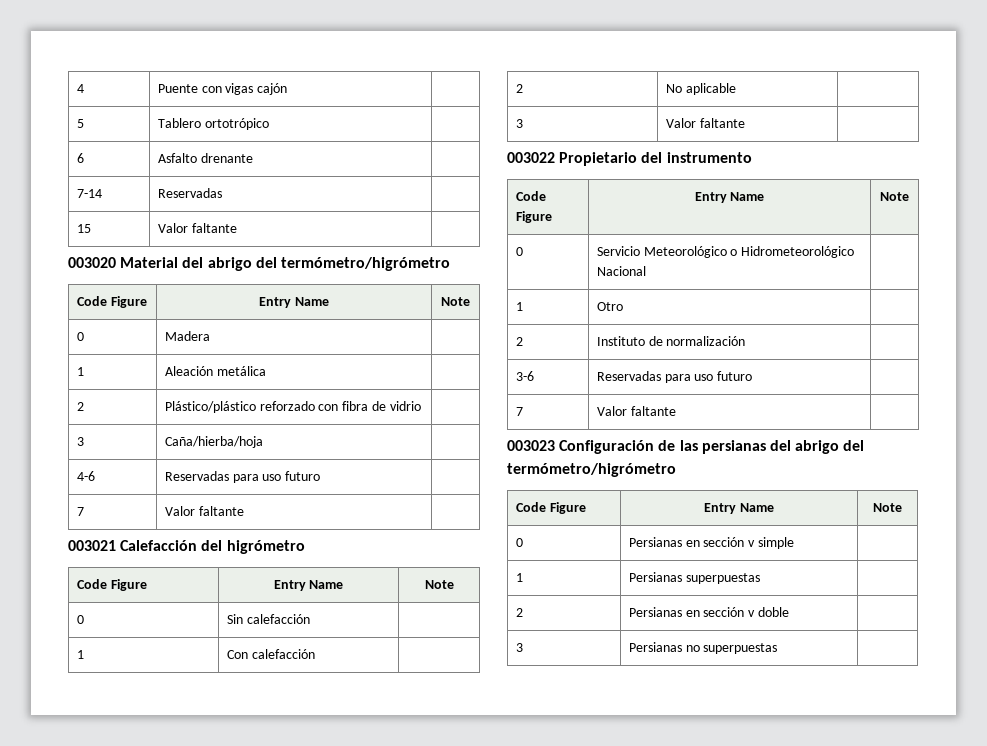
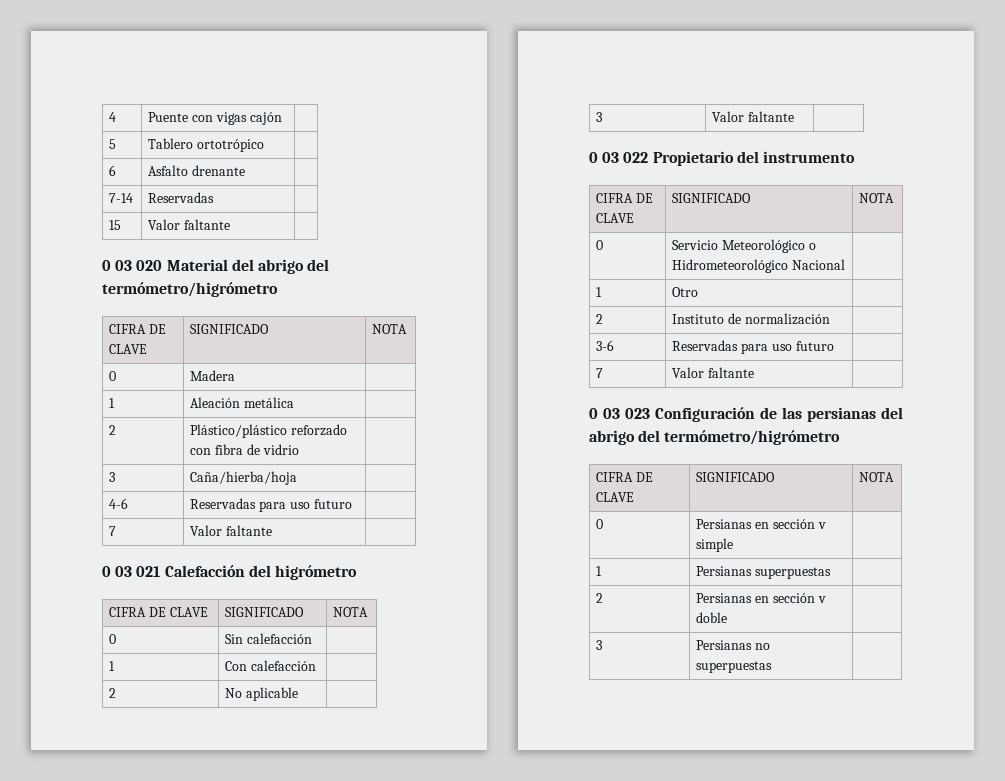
- 003020 Material del abrigo del termómetro/higrómetro
- Code Figure | Entry Name | Note
+ 0 03 020 Material del abrigo del termómetro/higrómetro
+ CIFRA DE CLAVE | SIGNIFICADO | NOTA
- 003021 Calefacción del higrómetro
- Code Figure | Entry Name | Note
+ 0 03 021 Calefacción del higrómetro
+ CIFRA DE CLAVE | SIGNIFICADO | NOTA
- 003022 Propietario del instrumento
- Code Figure | Entry Name | Note
+ 0 03 022 Propietario del instrumento
+ CIFRA DE CLAVE | SIGNIFICADO | NOTA
- 003023 Configuración de las persianas del abrigo del termómetro/higrómetro
- Code Figure | Entry Name | Note
+ 0 03 023 Configuración de las persianas del abrigo del termómetro/higrómetro
+ CIFRA DE CLAVE | SIGNIFICADO | NOTA

